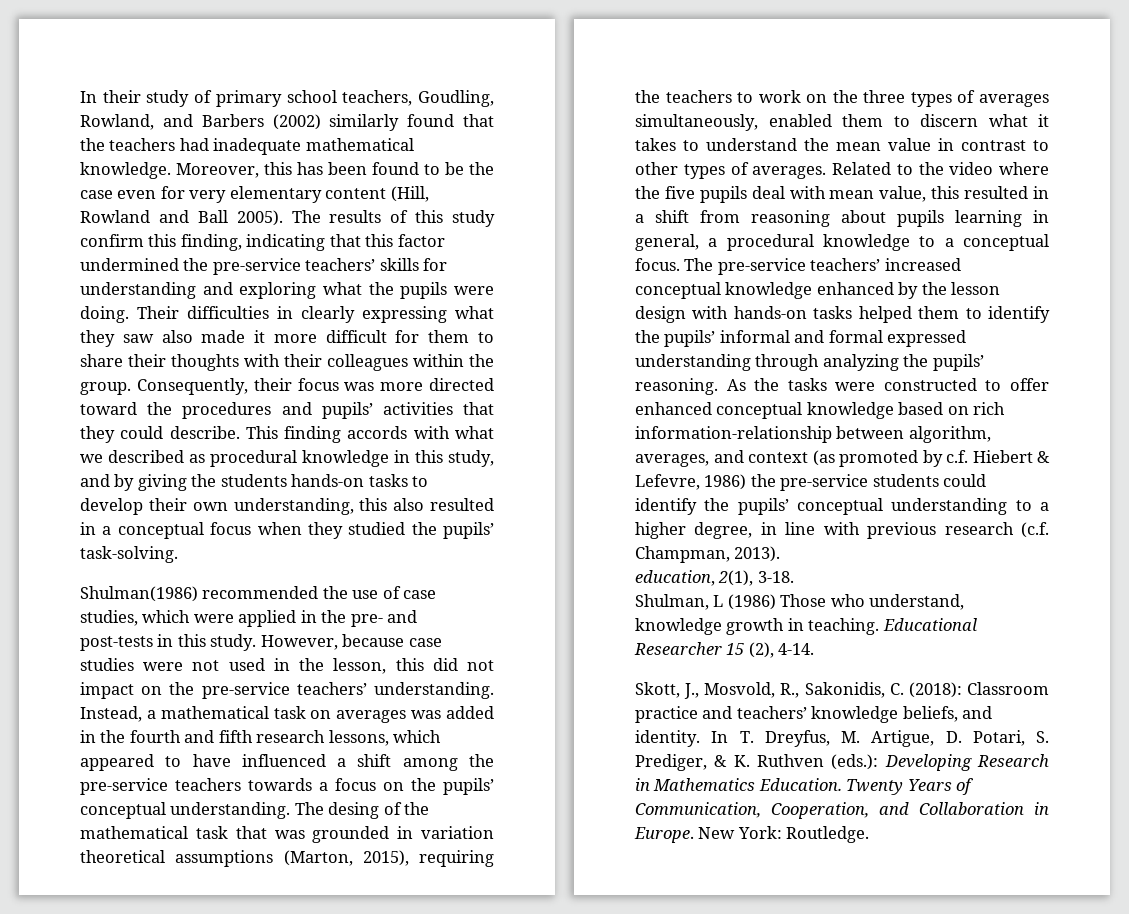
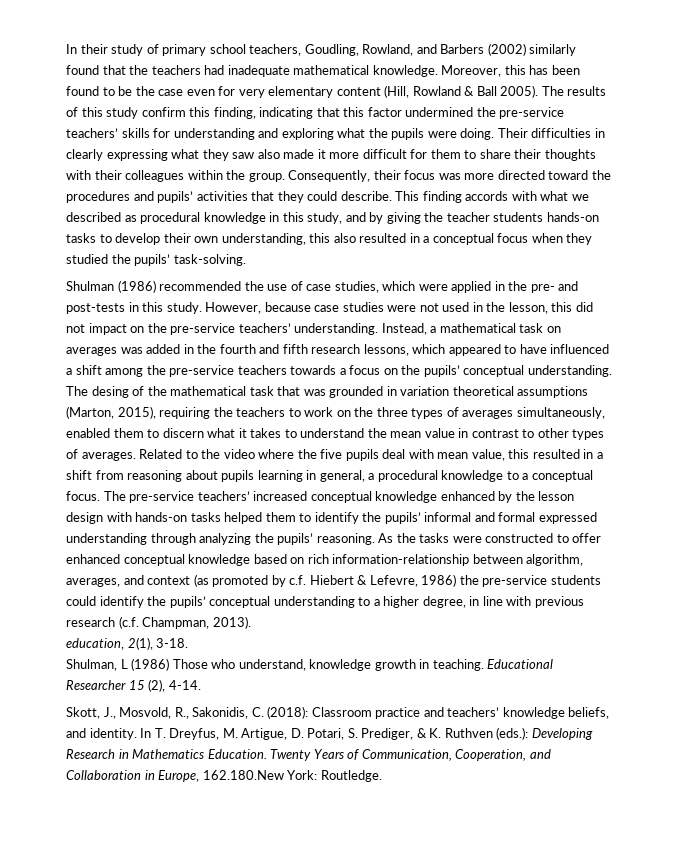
- Moreover, this has been found to be the case even for very elementary content (Hill, Rowland and Ball 2005).
+ Moreover, this has been found to be the case even for very elementary content (Hill, Rowland & Ball 2005).
- This finding accords with what we described as procedural knowledge in this study, and by giving the students hands-on tasks to develop their own understanding, this also resulted in a conceptual focus when they studied the pupils’ task-solving.
+ This finding accords with what we described as procedural knowledge in this study, and by giving the teacher students hands-on tasks to develop their own understanding, this also resulted in a conceptual focus when they studied the pupils’ task-solving.
- Shulman(1986) recommended the use of case studies, which were applied in the pre- and post-tests in this study.
+ Shulman (1986) recommended the use of case studies, which were applied in the pre- and post-tests in this study.
- Twenty Years of Communication, Cooperation, and Collaboration in Europe. New York: Routledge.
+ Twenty Years of Communication, Cooperation, and Collaboration in Europe, 162.180.New York: Routledge.

